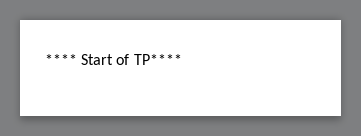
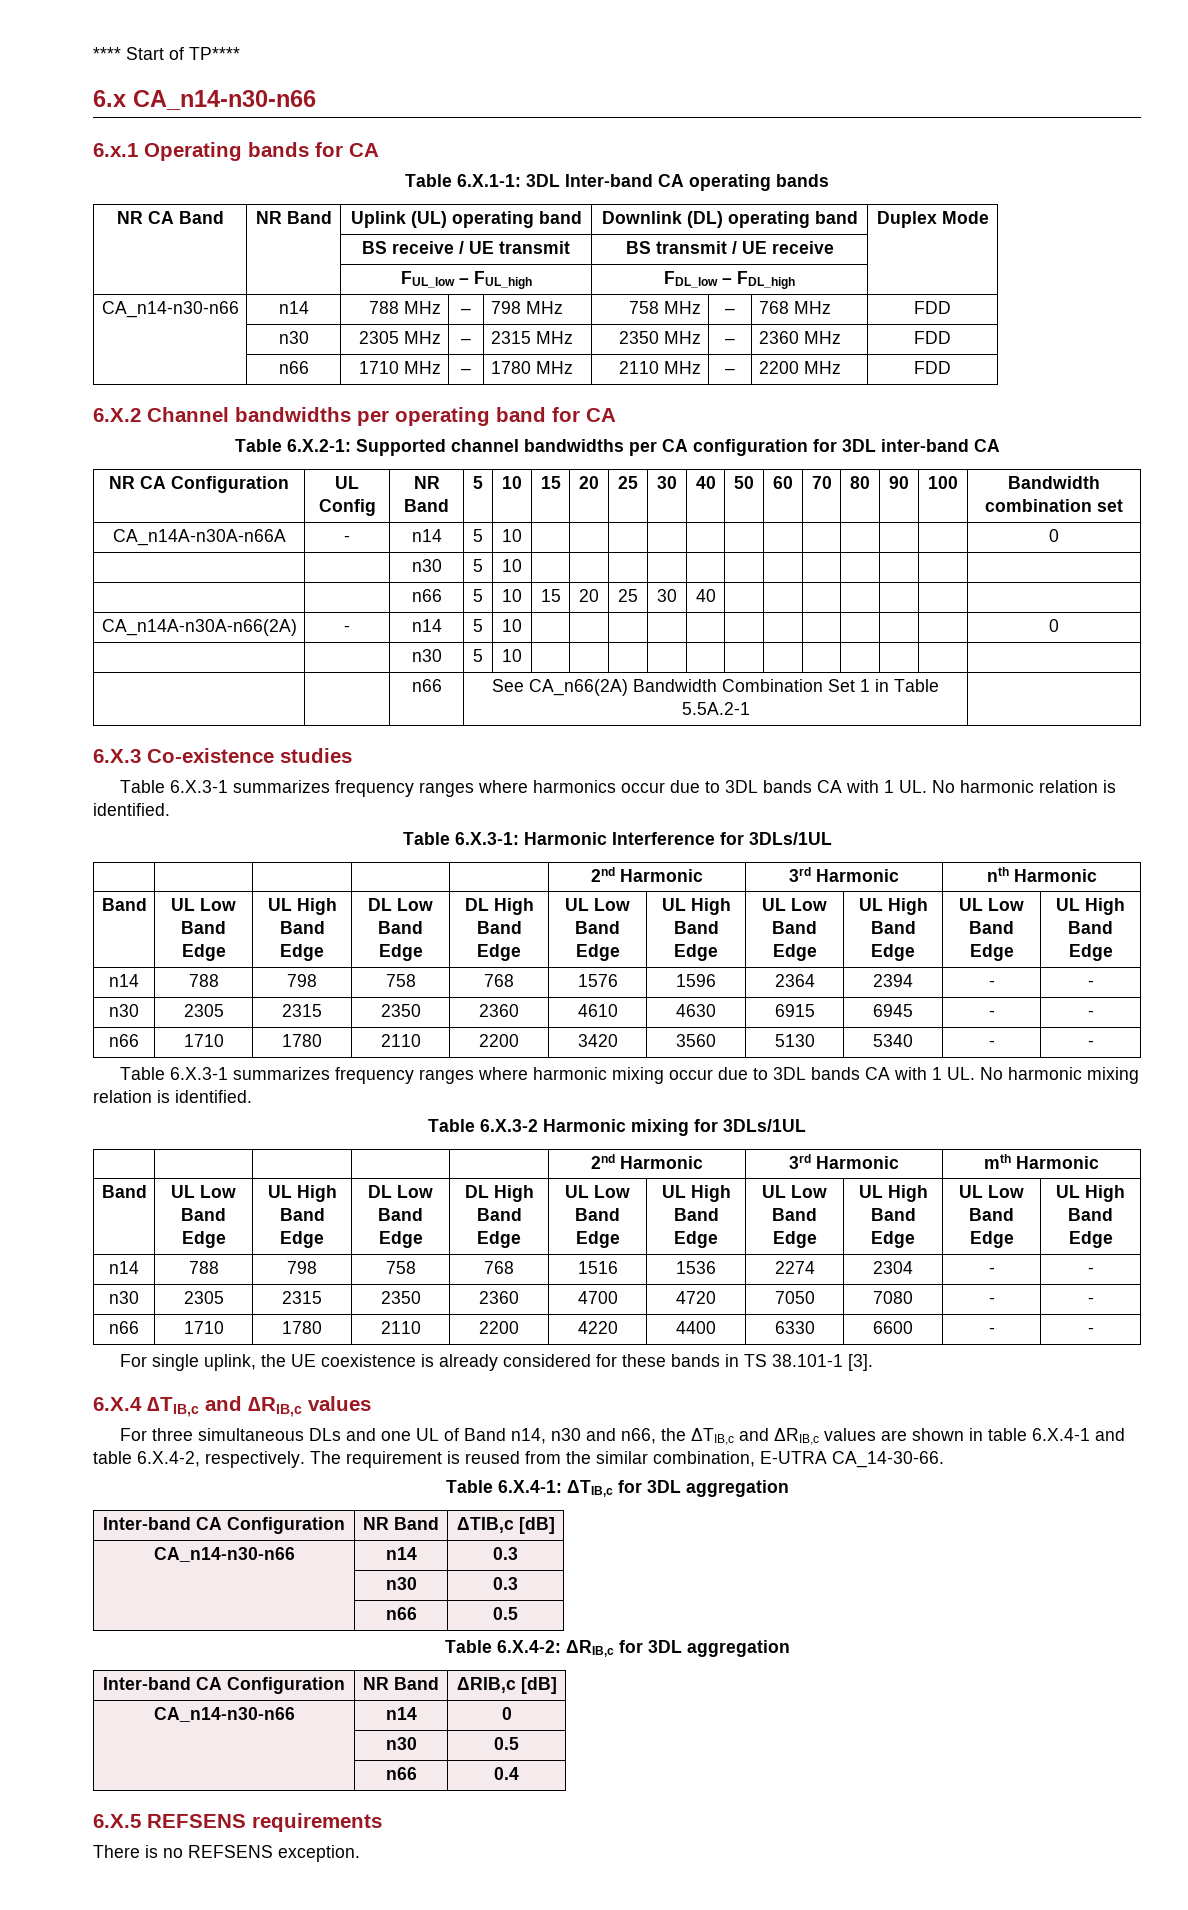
+ 6.x CA_n14-n30-n66
+ 6.x.1 Operating bands for CA
+ Table 6.X.1-1: 3DL Inter-band CA operating bands
+ NR CA Band | NR Band | Uplink (UL) operating band | Downlink (DL) operating band | Duplex Mode
+ | | BS receive / UE transmit | BS transmit / UE receive |
+ | | FUL_low – FUL_high | FDL_low – FDL_high |
+ CA_n14-n30-n66 | n14 | 788 MHz | – | 798 MHz | 758 MHz | – | 768 MHz | FDD
+ | n30 | 2305 MHz | – | 2315 MHz | 2350 MHz | – | 2360 MHz | FDD
+ | n66 | 1710 MHz | – | 1780 MHz | 2110 MHz | – | 2200 MHz | FDD
+ 6.X.2 Channel bandwidths per operating band for CA
+ Table 6.X.2-1: Supported channel bandwidths per CA configuration for 3DL inter-band CA
+ NR CA Configuration | UL Config | NR Band | 5 | 10 | 15 | 20 | 25 | 30 | 40 | 50 | 60 | 70 | 80 | 90 | 100 | Bandwidth combination set
+ CA_n14A-n30A-n66A | - | n14 | 5 | 10 | | | | | | | | | | | | 0
+ | | n30 | 5 | 10 | | | | | | | | | | | |
+ | | n66 | 5 | 10 | 15 | 20 | 25 | 30 | 40 | | | | | | |
+ CA_n14A-n30A-n66(2A) | - | n14 | 5 | 10 | | | | | | | | | | | | 0
+ | | n30 | 5 | 10 | | | | | | | | | | | |
+ | | n66 | See CA_n66(2A) Bandwidth Combination Set 1 in Table 5.5A.2-1 |
+ 6.X.3 Co-existence studies
+ Table 6.X.3-1 summarizes frequency ranges where harmonics occur due to 3DL bands CA with 1 UL. No harmonic relation is identified.
+ Table 6.X.3-1: Harmonic Interference for 3DLs/1UL
+ | | | | | 2nd Harmonic | 3rd Harmonic | nth Harmonic
+ Band | UL Low Band Edge | UL High Band Edge | DL Low Band Edge | DL High Band Edge | UL Low Band Edge | UL High Band Edge | UL Low Band Edge | UL High Band Edge | UL Low Band Edge | UL High Band Edge
+ n14 | 788 | 798 | 758 | 768 | 1576 | 1596 | 2364 | 2394 | - | -
+ n30 | 2305 | 2315 | 2350 | 2360 | 4610 | 4630 | 6915 | 6945 | - | -
+ n66 | 1710 | 1780 | 2110 | 2200 | 3420 | 3560 | 5130 | 5340 | - | -
+ Table 6.X.3-1 summarizes frequency ranges where harmonic mixing occur due to 3DL bands CA with 1 UL. No harmonic mixing relation is identified.
+ Table 6.X.3-2 Harmonic mixing for 3DLs/1UL
+ | | | | | 2nd Harmonic | 3rd Harmonic | mth Harmonic
+ Band | UL Low Band Edge | UL High Band Edge | DL Low Band Edge | DL High Band Edge | UL Low Band Edge | UL High Band Edge | UL Low Band Edge | UL High Band Edge | UL Low Band Edge | UL High Band Edge
+ n14 | 788 | 798 | 758 | 768 | 1516 | 1536 | 2274 | 2304 | - | -
+ n30 | 2305 | 2315 | 2350 | 2360 | 4700 | 4720 | 7050 | 7080 | - | -
+ n66 | 1710 | 1780 | 2110 | 2200 | 4220 | 4400 | 6330 | 6600 | - | -
+ For single uplink, the UE coexistence is already considered for these bands in TS 38.101-1 [3].
+ 6.X.4 ∆TIB,c and ∆RIB,c values
+ For three simultaneous DLs and one UL of Band n14, n30 and n66, the ΔTIB,c and ΔRIB,c values are shown in table 6.X.4-1 and table 6.X.4-2, respectively. The requirement is reused from the similar combination, E-UTRA CA_14-30-66.
+ Table 6.X.4-1: ΔTIB,c for 3DL aggregation
+ Inter-band CA Configuration | NR Band | ΔTIB,c [dB]
+ CA_n14-n30-n66 | n14 | 0.3
+ | n30 | 0.3
+ | n66 | 0.5
+ Table 6.X.4-2: ΔRIB,c for 3DL aggregation
+ Inter-band CA Configuration | NR Band | ΔRIB,c [dB]
+ CA_n14-n30-n66 | n14 | 0
+ | n30 | 0.5
+ | n66 | 0.4
+ 6.X.5 REFSENS requirements
+ There is no REFSENS exception.

